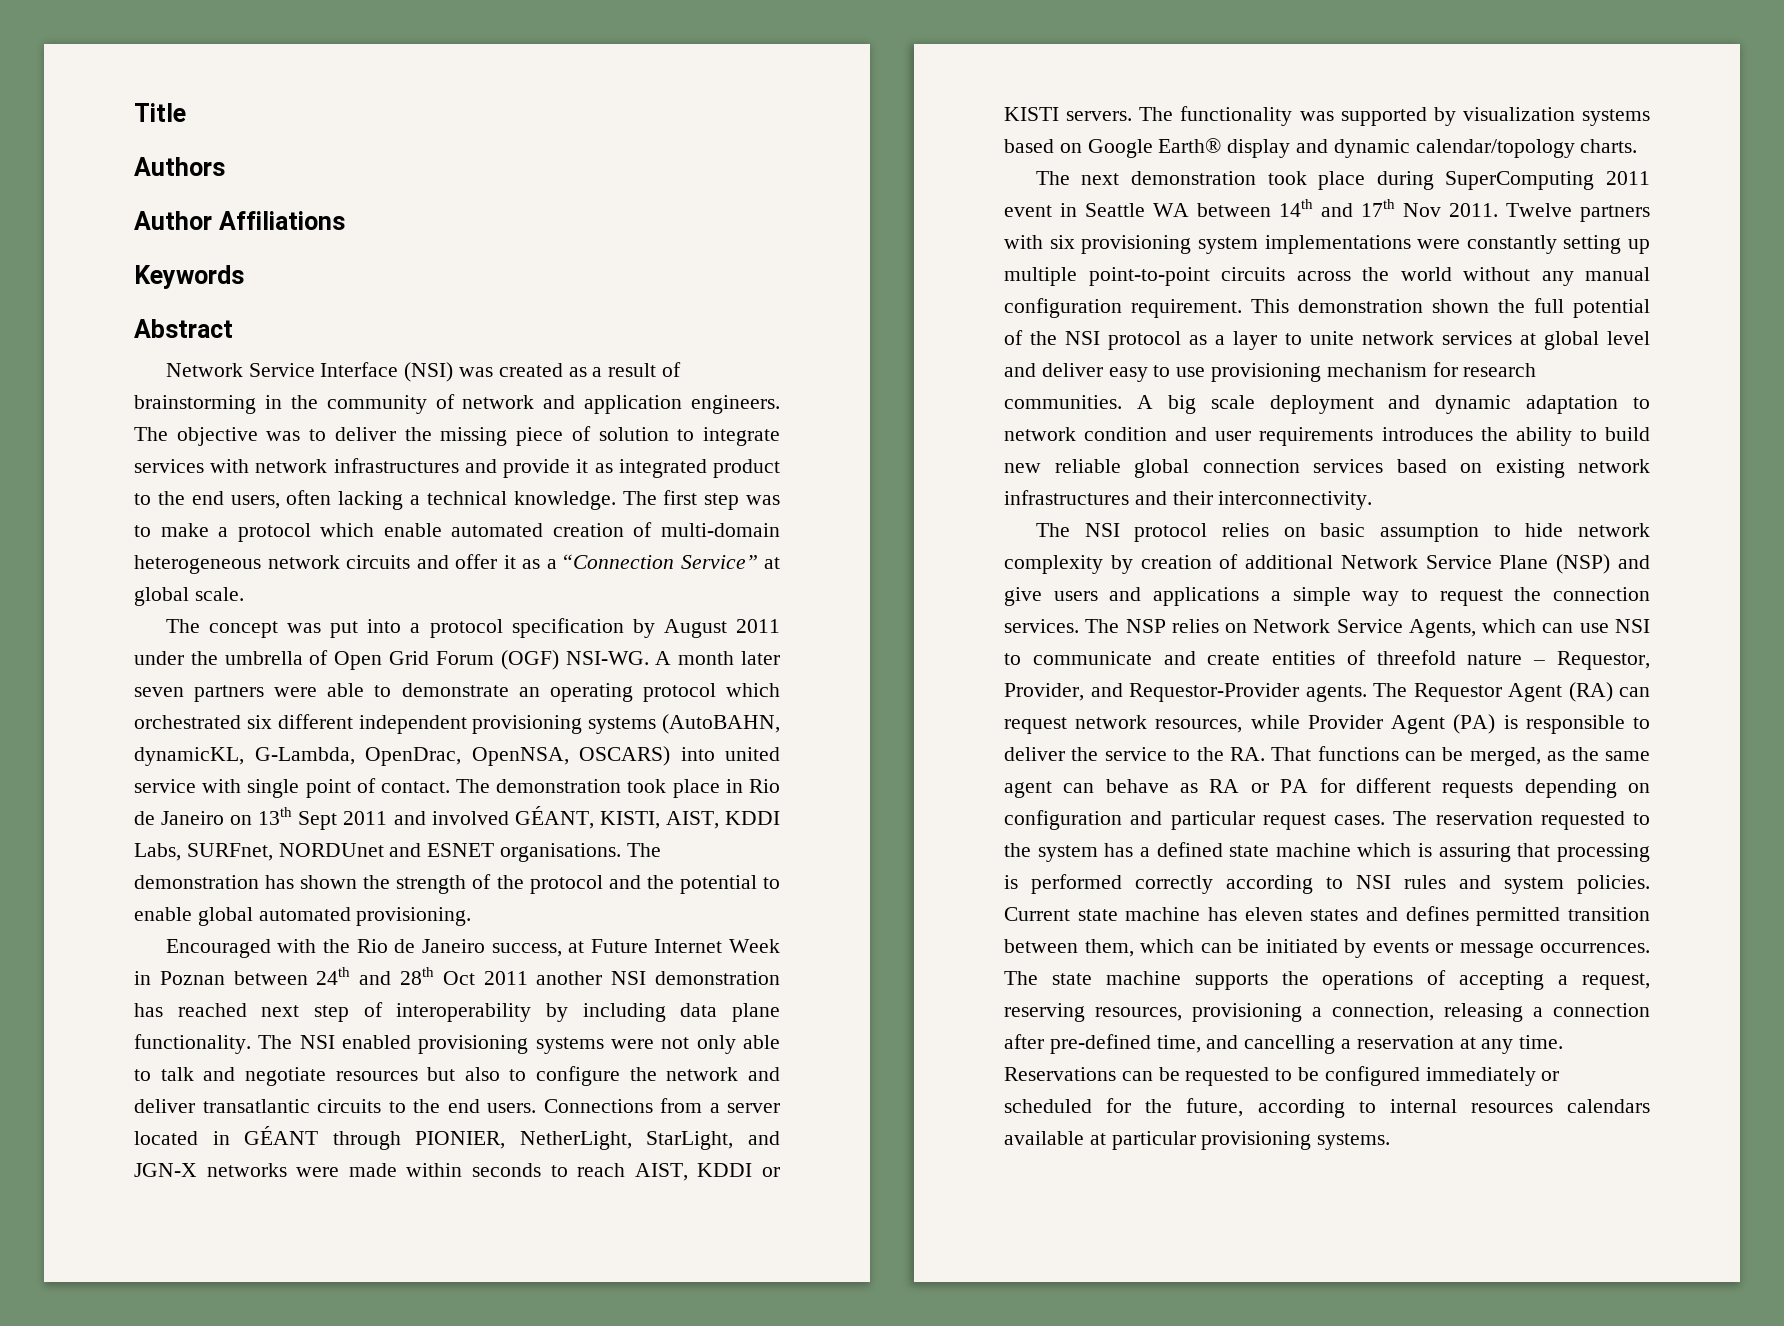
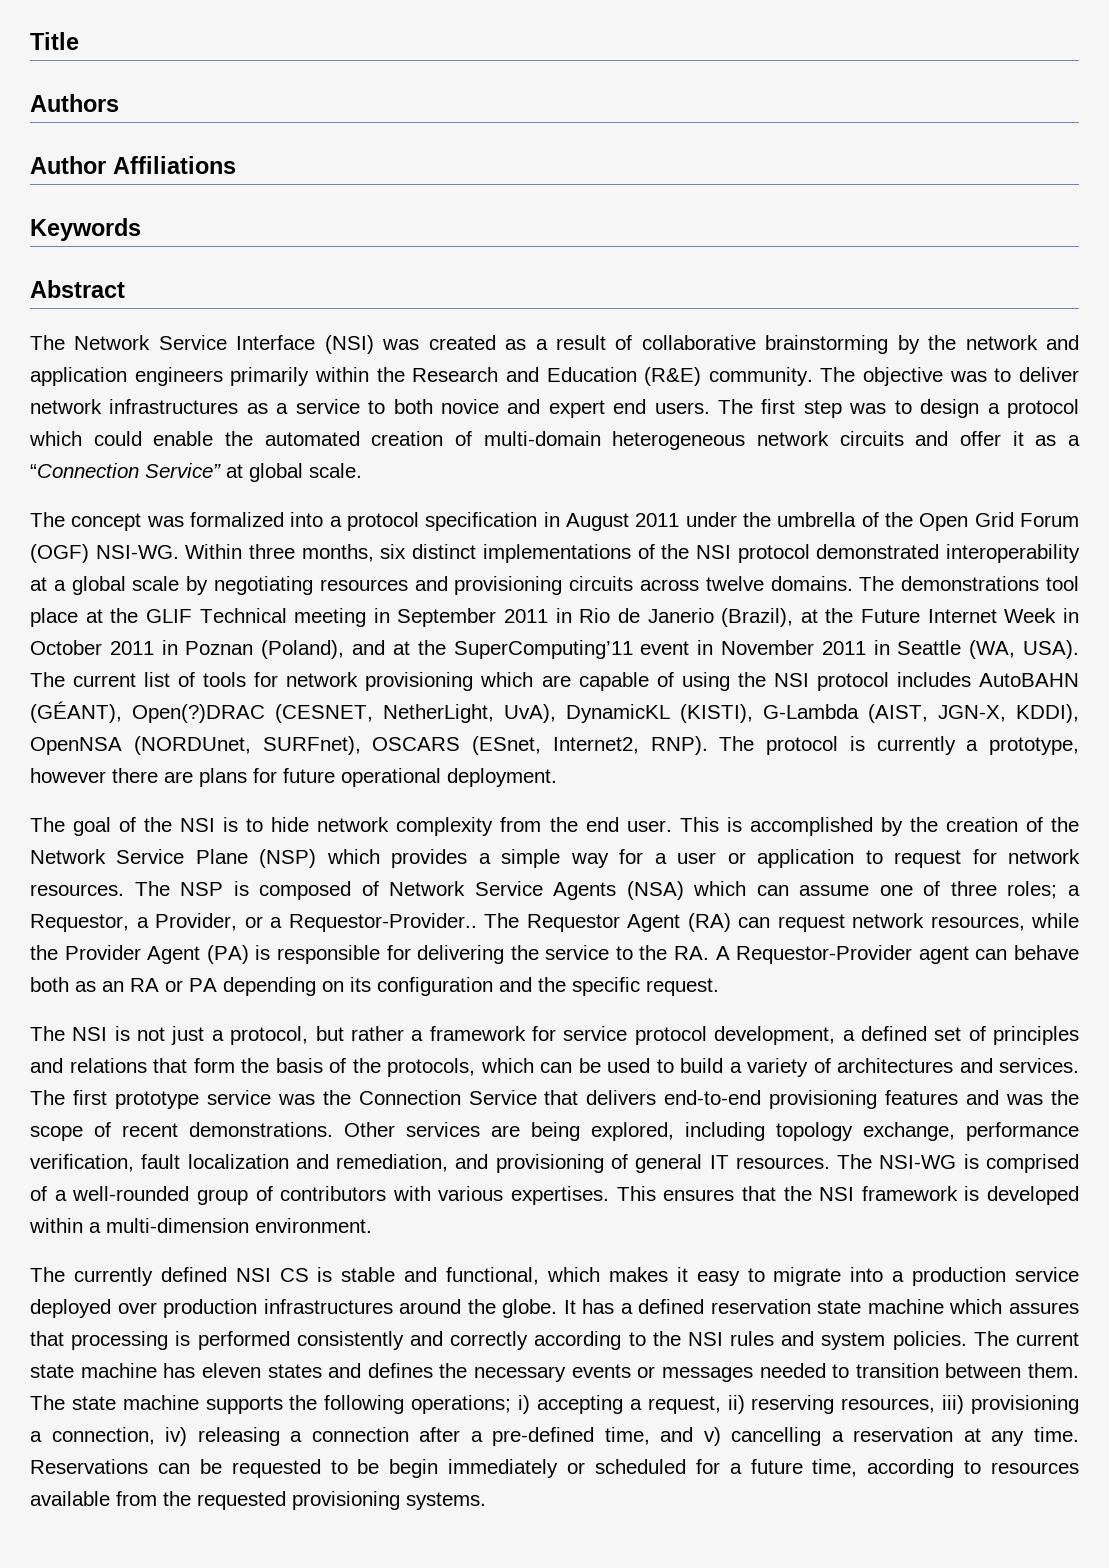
- Network Service Interface (NSI) was created as a result of brainstorming in the community of network and application engineers.
+ The Network Service Interface (NSI) was created as a result of collaborative brainstorming by the network and application engineers primarily within the Research and Education (R&E) community.
- The objective was to deliver the missing piece of solution to integrate services with network infrastructures and provide it as integrated product to the end users, often lacking a technical knowledge.
+ The objective was to deliver network infrastructures as a service to both novice and expert end users.
- The first step was to make a protocol which enable automated creation of multi-domain heterogeneous network circuits and offer it as a “Connection Service” at global scale.
+ The first step was to design a protocol which could enable the automated creation of multi-domain heterogeneous network circuits and offer it as a “Connection Service” at global scale.
- The concept was put into a protocol specification by August 2011 under the umbrella of Open Grid Forum (OGF) NSI-WG.
+ The concept was formalized into a protocol specification in August 2011 under the umbrella of the Open Grid Forum (OGF) NSI-WG.
- A month later seven partners were able to demonstrate an operating protocol which orchestrated six different independent provisioning systems (AutoBAHN, dynamicKL, G-Lambda, OpenDrac, OpenNSA, OSCARS) into united service with single point of contact. The demonstration took place in Rio de Janeiro on 13th Sept 2011 and involved GÉANT, KISTI, AIST, KDDI Labs, SURFnet, NORDUnet and ESNET organisations. The demonstration has shown the strength of the protocol and the potential to enable global automated provisioning.
- Encouraged with the Rio de Janeiro success, at Future Internet Week in Poznan between 24th and 28th Oct 2011 another NSI demonstration has reached next step of interoperability by including data plane functionality. The NSI enabled provisioning systems were not only able to talk and negotiate resources but also to configure the network and deliver transatlantic circuits to the end users. Connections from a server located in GÉANT through PIONIER, NetherLight, StarLight, and JGN-X networks were made within seconds to reach AIST, KDDI or KISTI servers. The functionality was supported by visualization systems based on Google Earth® display and dynamic calendar/topology charts.
- The next demonstration took place during SuperComputing 2011 event in Seattle WA between 14th and 17th Nov 2011. Twelve partners with six provisioning system implementations were constantly setting up multiple point-to-point circuits across the world without any manual configuration requirement. This demonstration shown the full potential of the NSI protocol as a layer to unite network services at global level and deliver easy to use provisioning mechanism for research communities. A big scale deployment and dynamic adaptation to network condition and user requirements introduces the ability to build new reliable global connection services based on existing network infrastructures and their interconnectivity.
- The NSI protocol relies on basic assumption to hide network complexity by creation of additional Network Service Plane (NSP) and give users and applications a simple way to request the connection services. The NSP relies on Network Service Agents, which can use NSI to communicate and create entities of threefold nature – Requestor, Provider, and Requestor-Provider agents.
+ Within three months, six distinct implementations of the NSI protocol demonstrated interoperability at a global scale by negotiating resources and provisioning circuits across twelve domains. The demonstrations tool place at the GLIF Technical meeting in September 2011 in Rio de Janerio (Brazil), at the Future Internet Week in October 2011 in Poznan (Poland), and at the SuperComputing’11 event in November 2011 in Seattle (WA, USA). The current list of tools for network provisioning which are capable of using the NSI protocol includes AutoBAHN (GÉANT), Open(?)DRAC (CESNET, NetherLight, UvA), DynamicKL (KISTI), G-Lambda (AIST, JGN-X, KDDI), OpenNSA (NORDUnet, SURFnet), OSCARS (ESnet, Internet2, RNP). The protocol is currently a prototype, however there are plans for future operational deployment.
+ The goal of the NSI is to hide network complexity from the end user. This is accomplished by the creation of the Network Service Plane (NSP) which provides a simple way for a user or application to request for network resources. The NSP is composed of Network Service Agents (NSA) which can assume one of three roles; a Requestor, a Provider, or a Requestor-Provider..
- The Requestor Agent (RA) can request network resources, while Provider Agent (PA) is responsible to deliver the service to the RA. That functions can be merged, as the same agent can behave as RA or PA for different requests depending on configuration and particular request cases. The reservation requested to the system has a defined state machine which is assuring that processing is performed correctly according to NSI rules and system policies.
+ The Requestor Agent (RA) can request network resources, while the Provider Agent (PA) is responsible for delivering the service to the RA. A Requestor-Provider agent can behave both as an RA or PA depending on its configuration and the specific request.
+ The NSI is not just a protocol, but rather a framework for service protocol development, a defined set of principles and relations that form the basis of the protocols, which can be used to build a variety of architectures and services. The first prototype service was the Connection Service that delivers end-to-end provisioning features and was the scope of recent demonstrations. Other services are being explored, including topology exchange, performance verification, fault localization and remediation, and provisioning of general IT resources. The NSI-WG is comprised of a well-rounded group of contributors with various expertises. This ensures that the NSI framework is developed within a multi-dimension environment.
+ The currently defined NSI CS is stable and functional, which makes it easy to migrate into a production service deployed over production infrastructures around the globe. It has a defined reservation state machine which assures that processing is performed consistently and correctly according to the NSI rules and system policies.
- Current state machine has eleven states and defines permitted transition between them, which can be initiated by events or message occurrences.
+ The current state machine has eleven states and defines the necessary events or messages needed to transition between them.
- The state machine supports the operations of accepting a request, reserving resources, provisioning a connection, releasing a connection after pre-defined time, and cancelling a reservation at any time.
+ The state machine supports the following operations; i) accepting a request, ii) reserving resources, iii) provisioning a connection, iv) releasing a connection after a pre-defined time, and v) cancelling a reservation at any time.
- Reservations can be requested to be configured immediately or scheduled for the future, according to internal resources calendars available at particular provisioning systems.
+ Reservations can be requested to be begin immediately or scheduled for a future time, according to resources available from the requested provisioning systems.

